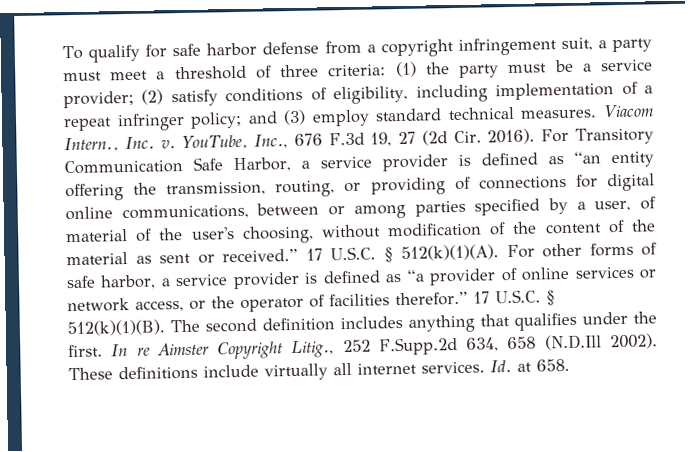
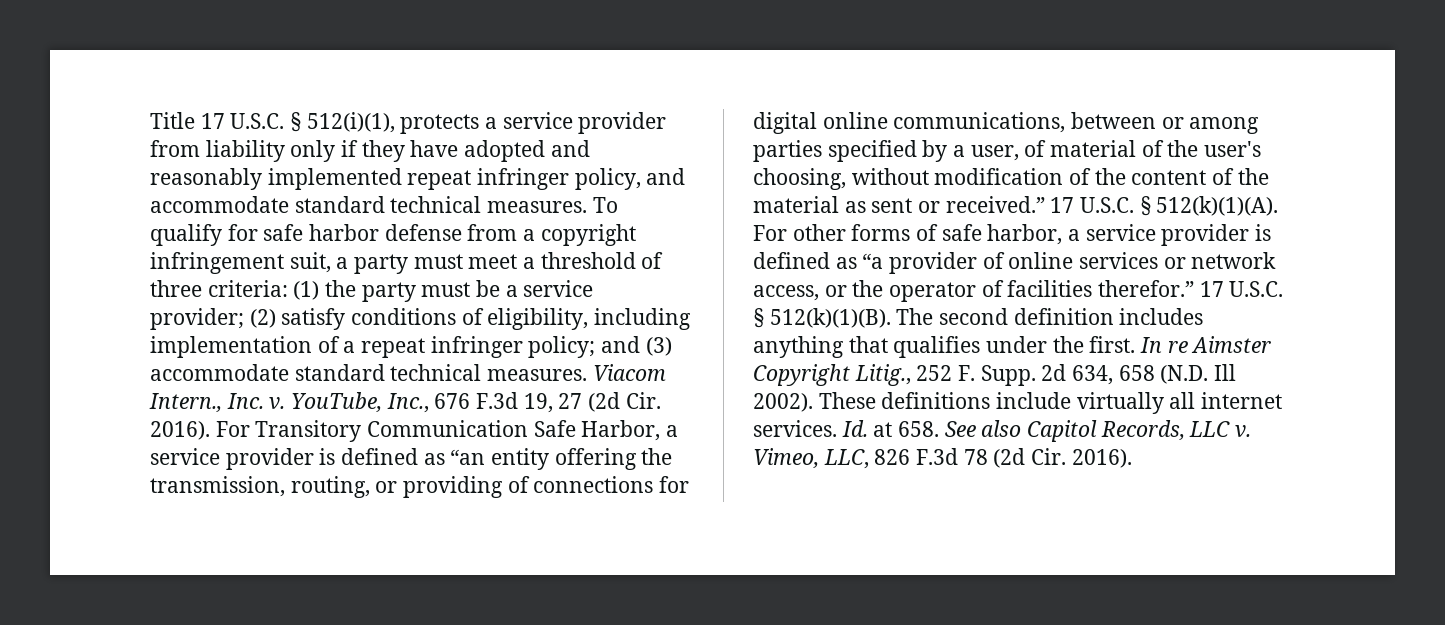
+ Title 17 U.S.C. § 512(i)(1), protects a service provider from liability only if they have adopted and reasonably implemented repeat infringer policy, and accommodate standard technical measures.
- To qualify for safe harbor defense from a copyright infringement suit, a party must meet a threshold of three criteria: (1) the party must be a service provider; (2) satisfy conditions of eligibility, including implementation of a repeat infringer policy; and (3) employ standard technical measures.
+ To qualify for safe harbor defense from a copyright infringement suit, a party must meet a threshold of three criteria: (1) the party must be a service provider; (2) satisfy conditions of eligibility, including implementation of a repeat infringer policy; and (3) accommodate standard technical measures.
- In re Aimster Copyright Litig., 252 F.Supp.2d 634, 658 (N.D.Ill 2002).
+ In re Aimster Copyright Litig., 252 F. Supp. 2d 634, 658 (N.D. Ill 2002).
- Id. at 658.
+ Id. at 658. See also Capitol Records, LLC v. Vimeo, LLC, 826 F.3d 78 (2d Cir. 2016).

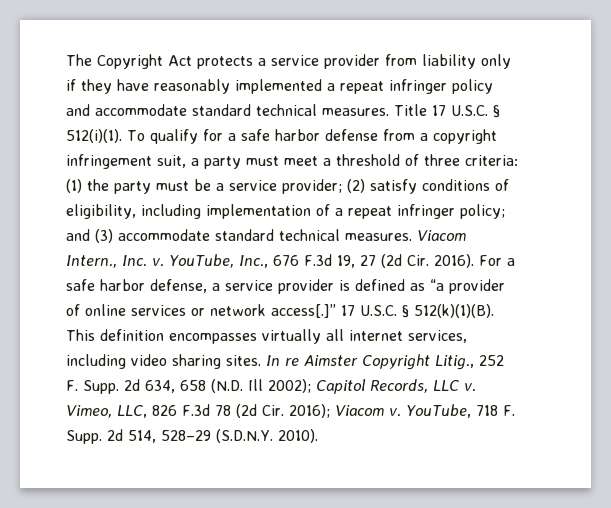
- Title 17 U.S.C. § 512(i)(1), protects a service provider from liability only if they have adopted and reasonably implemented repeat infringer policy, and accommodate standard technical measures.
+ The Copyright Act protects a service provider from liability only if they have reasonably implemented a repeat infringer policy and accommodate standard technical measures.
+ Title 17 U.S.C. § 512(i)(1).
- To qualify for safe harbor defense from a copyright infringement suit, a party must meet a threshold of three criteria: (1) the party must be a service provider; (2) satisfy conditions of eligibility, including implementation of a repeat infringer policy; and (3) accommodate standard technical measures.
+ To qualify for a safe harbor defense from a copyright infringement suit, a party must meet a threshold of three criteria: (1) the party must be a service provider; (2) satisfy conditions of eligibility, including implementation of a repeat infringer policy; and (3) accommodate standard technical measures.
- For Transitory Communication Safe Harbor, a service provider is defined as “an entity offering the transmission, routing, or providing of connections for digital online communications, between or among parties specified by a user, of material of the user's choosing, without modification of the content of the material as sent or received.” 17 U.S.C. § 512(k)(1)(A). For other forms of safe harbor, a service provider is defined as “a provider of online services or network access, or the operator of facilities therefor.” 17 U.S.C. § 512(k)(1)(B). The second definition includes anything that qualifies under the first.
+ For a safe harbor defense, a service provider is defined as “a provider of online services or network access[.]” 17 U.S.C. § 512(k)(1)(B). This definition encompasses virtually all internet services, including video sharing sites.
- 2d 634, 658 (N.D. Ill 2002). These definitions include virtually all internet services. Id. at 658. See also Capitol Records, LLC v.
+ 2d 634, 658 (N.D. Ill 2002); Capitol Records, LLC v.
- Vimeo, LLC, 826 F.3d 78 (2d Cir. 2016).
+ Vimeo, LLC, 826 F.3d 78 (2d Cir. 2016); Viacom v. YouTube, 718 F. Supp. 2d 514, 528–29 (S.D.N.Y. 2010).

